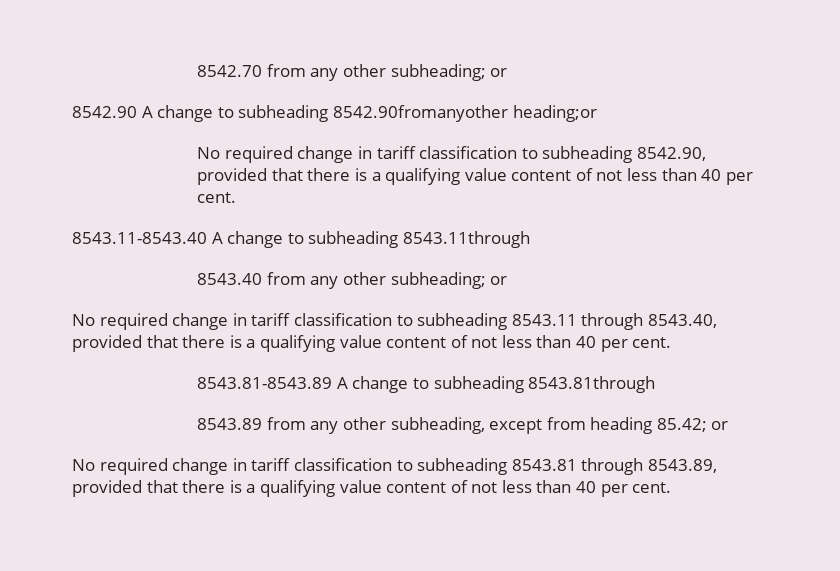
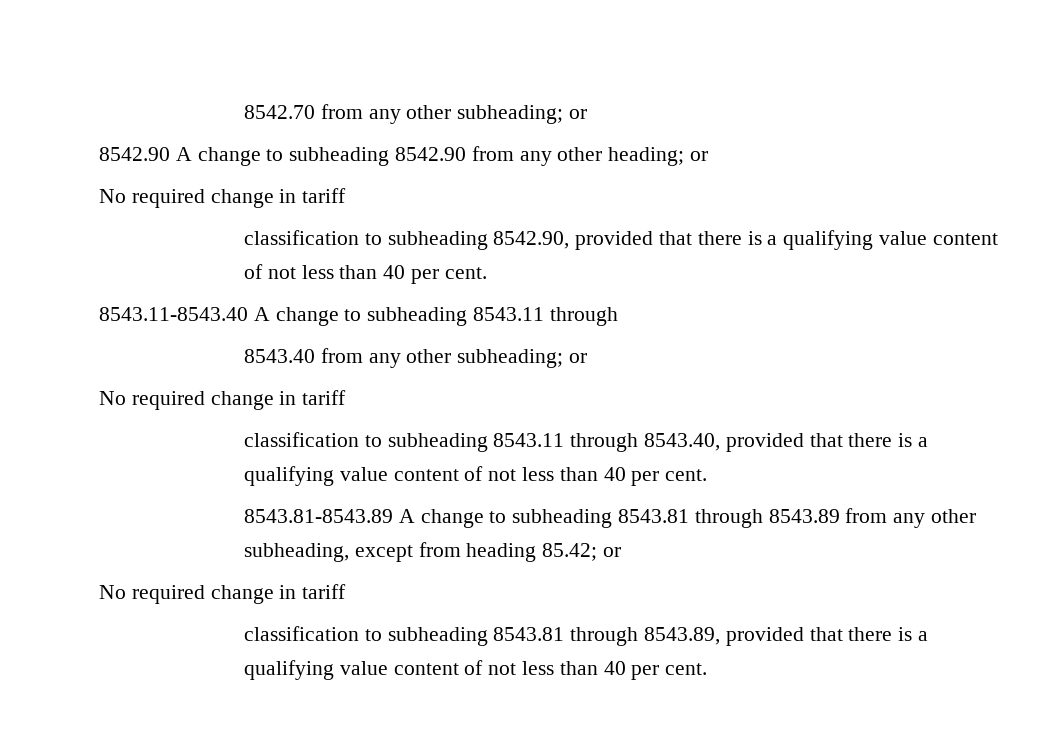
- 8542.90 A change to subheading 8542.90fromanyother heading;or
- No required change in tariff classification to subheading 8542.90, provided that there is a qualifying value content of not less than 40 per cent.
+ 8542.90 A change to subheading 8542.90 from any other heading; or
+ No required change in tariff
+ classification to subheading 8542.90, provided that there is a qualifying value content of not less than 40 per cent.
- 8543.11-8543.40 A change to subheading 8543.11through
+ 8543.11-8543.40 A change to subheading 8543.11 through
  8543.40 from any other subheading; or
- No required change in tariff classification to subheading 8543.11 through 8543.40, provided that there is a qualifying value content of not less than 40 per cent.
+ No required change in tariff
+ classification to subheading 8543.11 through 8543.40, provided that there is a qualifying value content of not less than 40 per cent.
- 8543.81-8543.89 A change to subheading 8543.81through
- 8543.89 from any other subheading, except from heading 85.42; or
- No required change in tariff classification to subheading 8543.81 through 8543.89, provided that there is a qualifying value content of not less than 40 per cent.
+ 8543.81-8543.89 A change to subheading 8543.81 through 8543.89 from any other subheading, except from heading 85.42; or
+ No required change in tariff
+ classification to subheading 8543.81 through 8543.89, provided that there is a qualifying value content of not less than 40 per cent.

